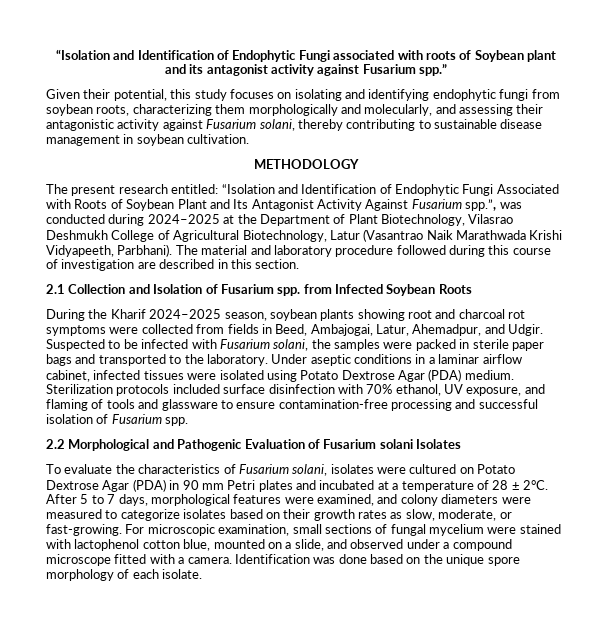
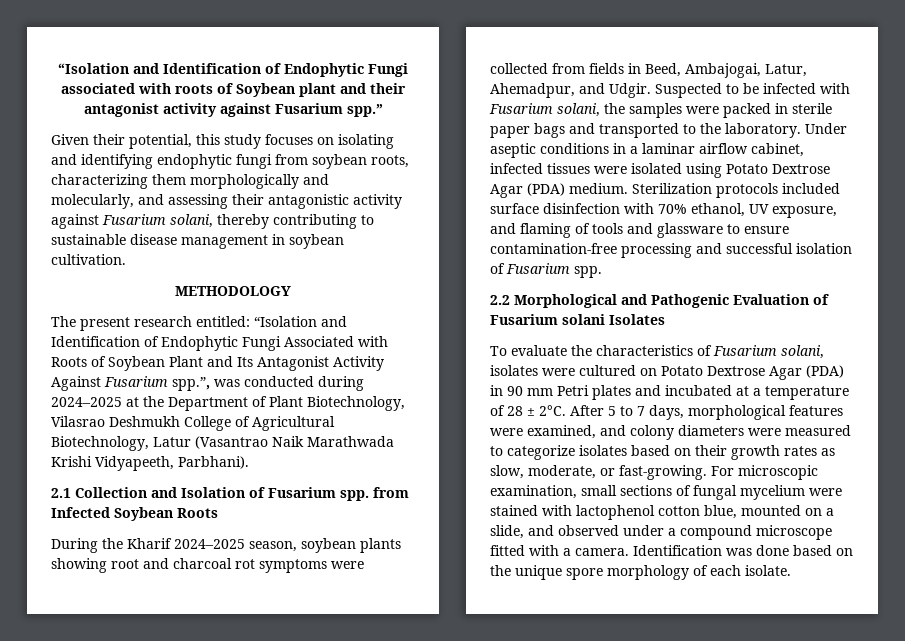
- “Isolation and Identification of Endophytic Fungi associated with roots of Soybean plant and its antagonist activity against Fusarium spp.”
+ “Isolation and Identification of Endophytic Fungi associated with roots of Soybean plant and their antagonist activity against Fusarium spp.”
- The material and laboratory procedure followed during this course of investigation are described in this section.

